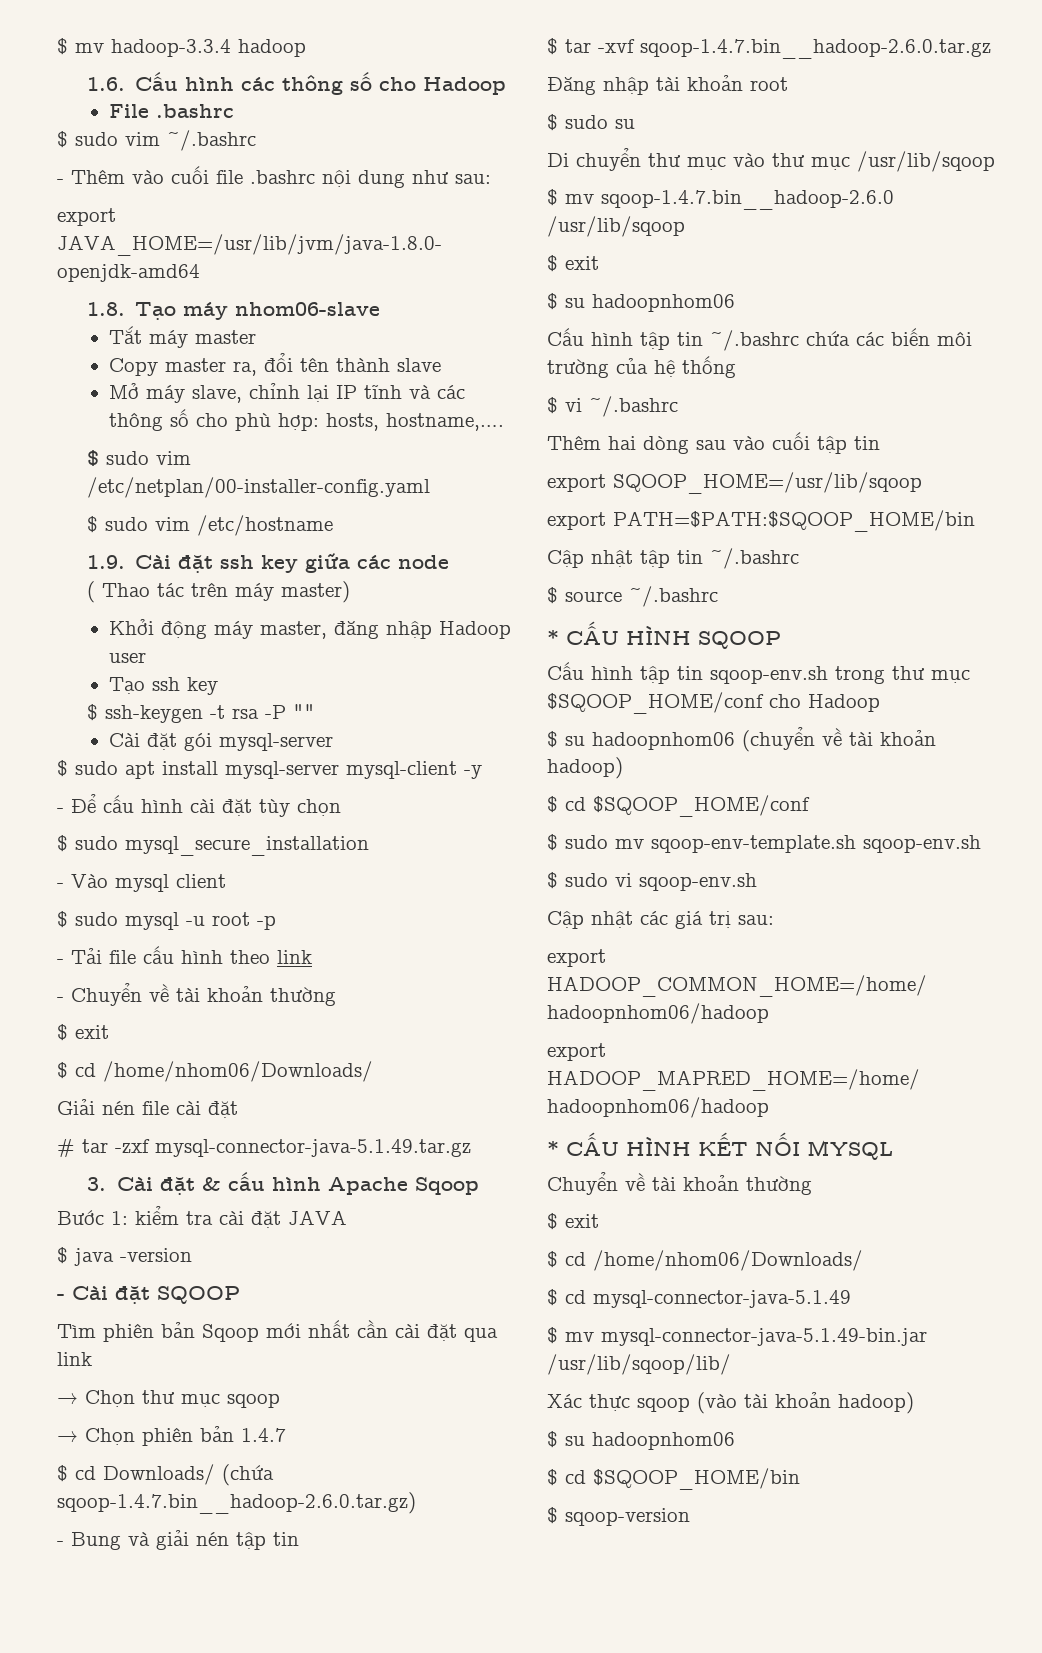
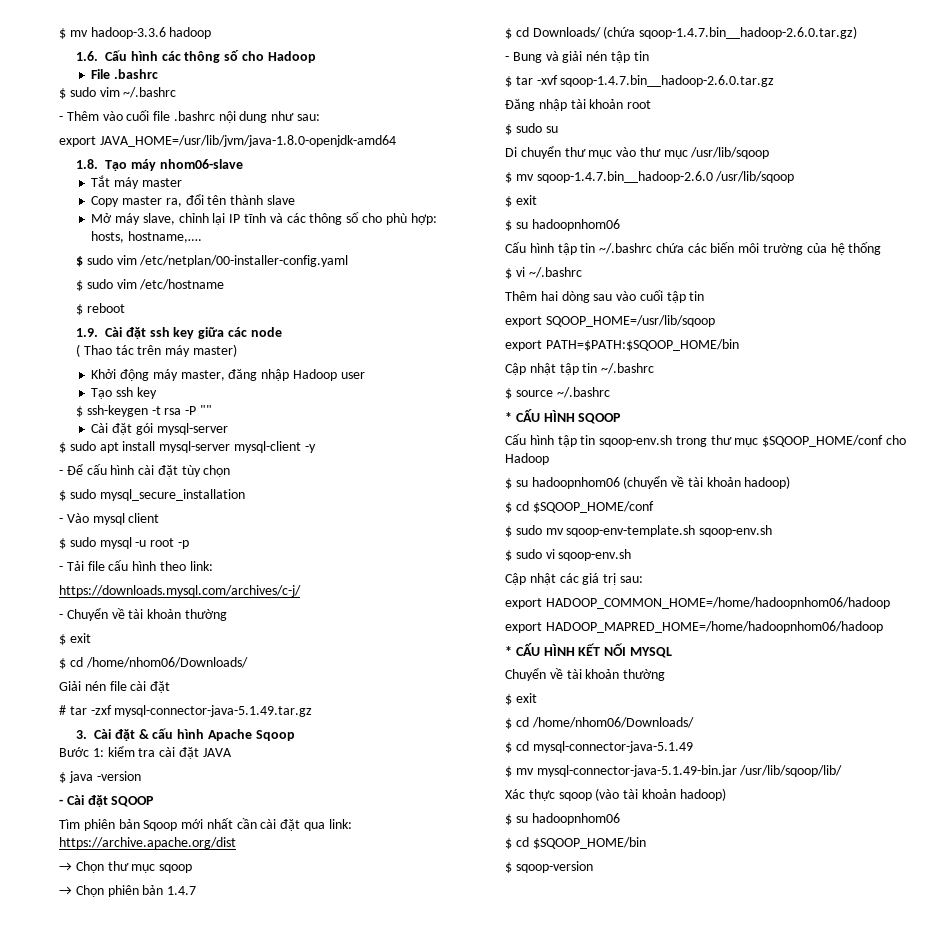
- $ mv hadoop-3.3.4 hadoop
+ $ mv hadoop-3.3.6 hadoop
+ $ reboot
- - Tải file cấu hình theo link
+ - Tải file cấu hình theo link:
+ https://downloads.mysql.com/archives/c-j/
- Tìm phiên bản Sqoop mới nhất cần cài đặt qua link
+ Tìm phiên bản Sqoop mới nhất cần cài đặt qua link: https://archive.apache.org/dist

